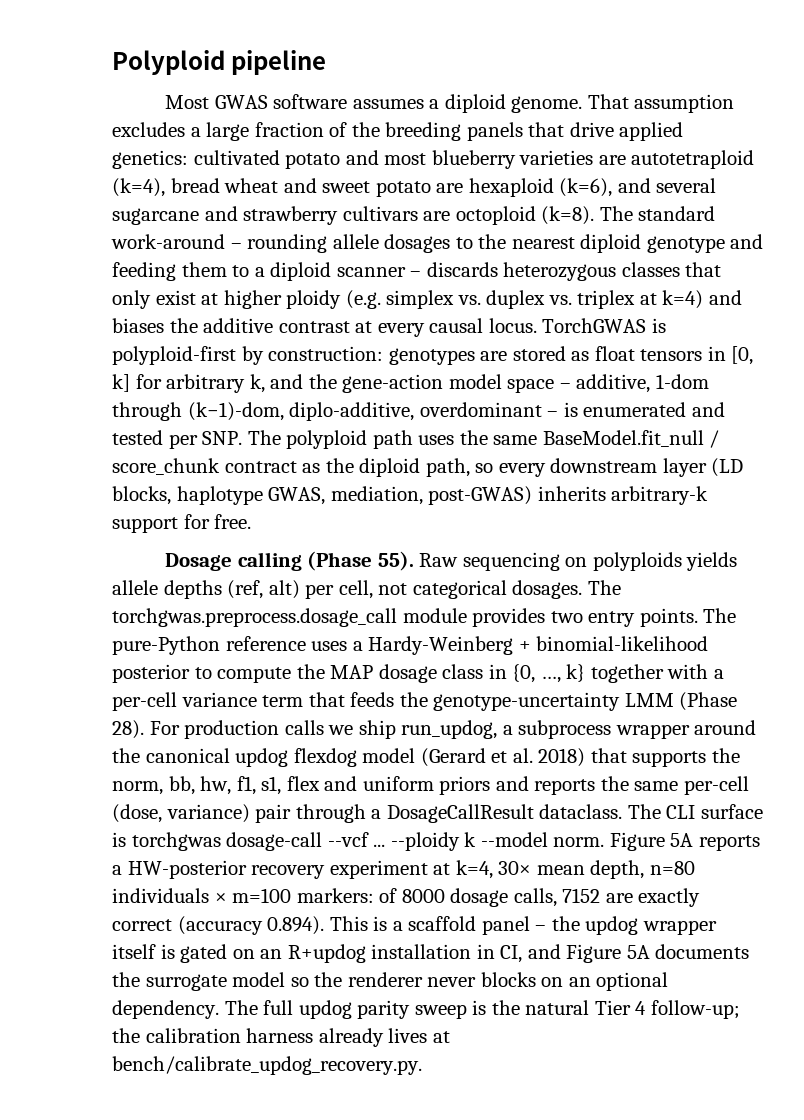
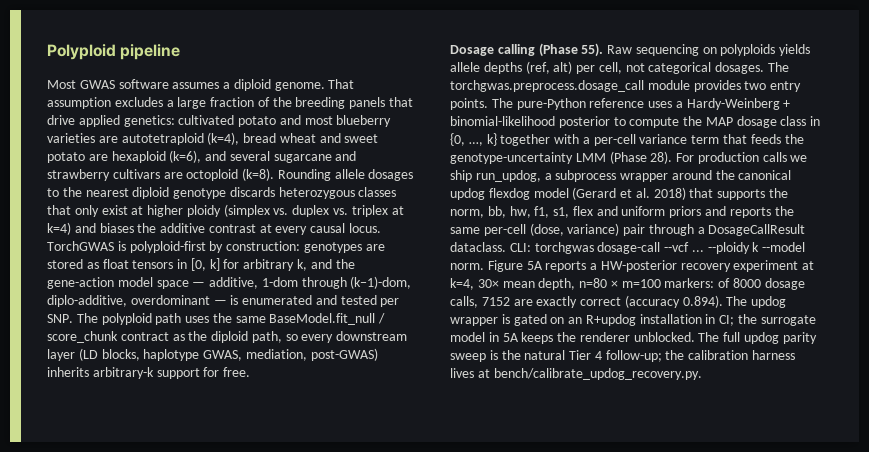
- The standard work-around – rounding allele dosages to the nearest diploid genotype and feeding them to a diploid scanner – discards heterozygous classes that only exist at higher ploidy (e.g. simplex vs. duplex vs. triplex at k=4) and biases the additive contrast at every causal locus.
+ Rounding allele dosages to the nearest diploid genotype discards heterozygous classes that only exist at higher ploidy (simplex vs. duplex vs. triplex at k=4) and biases the additive contrast at every causal locus.
- genotypes are stored as float tensors in [0, k] for arbitrary k, and the gene-action model space – additive, 1-dom through (k−1)-dom, diplo-additive, overdominant – is enumerated and tested per SNP. The polyploid path uses the same BaseModel.fit_null / score_chunk contract as the diploid path, so every downstream layer (LD blocks, haplotype GWAS, mediation, post-GWAS) inherits arbitrary-k support for free.
+ genotypes are stored as float tensors in [0, k] for arbitrary k, and the gene-action model space — additive, 1-dom through (k−1)-dom, diplo-additive, overdominant — is enumerated and tested per SNP. The polyploid path uses the same BaseModel.fit_null / score_chunk contract as the diploid path, so every downstream layer (LD blocks, haplotype GWAS, mediation, post-GWAS) inherits arbitrary-k support for free.
- The CLI surface is torchgwas dosage-call --vcf ...
+ CLI: torchgwas dosage-call --vcf ...
- Figure 5A reports a HW-posterior recovery experiment at k=4, 30× mean depth, n=80 individuals × m=100 markers: of 8000 dosage calls, 7152 are exactly correct (accuracy 0.894). This is a scaffold panel – the updog wrapper itself is gated on an R+updog installation in CI, and Figure 5A documents the surrogate model so the renderer never blocks on an optional dependency.
+ Figure 5A reports a HW-posterior recovery experiment at k=4, 30× mean depth, n=80 × m=100 markers: of 8000 dosage calls, 7152 are exactly correct (accuracy 0.894). The updog wrapper is gated on an R+updog installation in CI; the surrogate model in 5A keeps the renderer unblocked.
- The full updog parity sweep is the natural Tier 4 follow-up; the calibration harness already lives at bench/calibrate_updog_recovery.py.
+ The full updog parity sweep is the natural Tier 4 follow-up; the calibration harness lives at bench/calibrate_updog_recovery.py.

